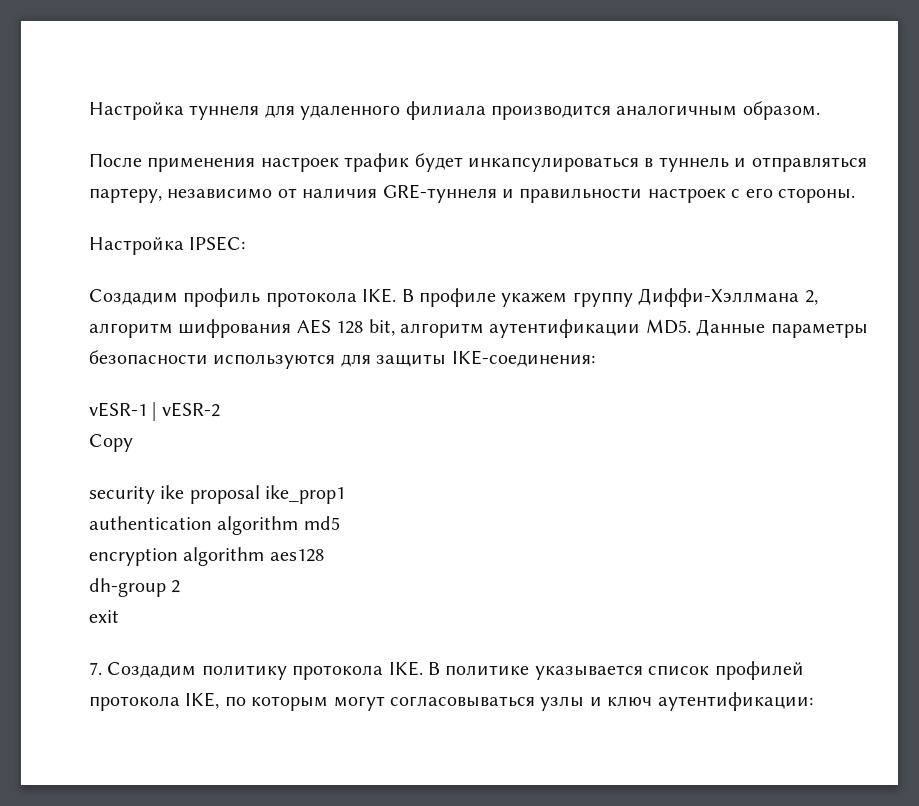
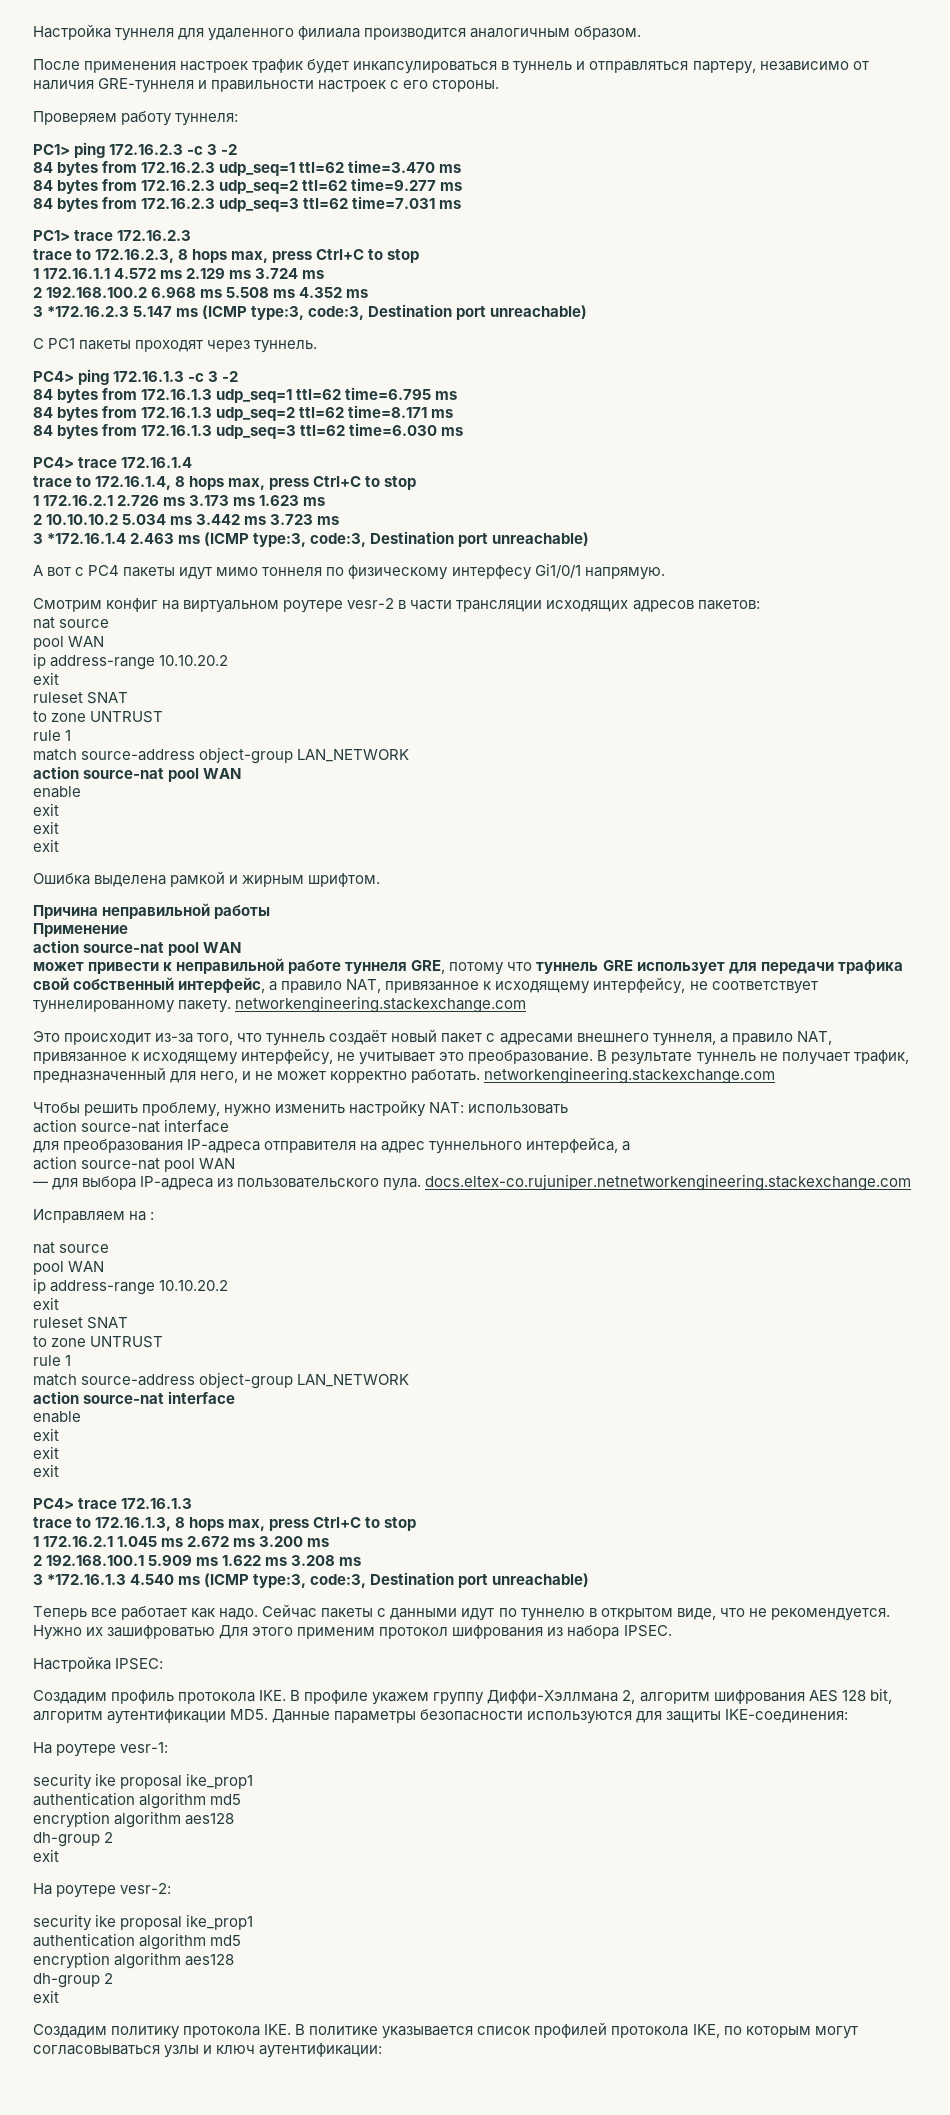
+ Проверяем работу туннеля:
+ PC1> ping 172.16.2.3 -c 3 -2
+ 84 bytes from 172.16.2.3 udp_seq=1 ttl=62 time=3.470 ms
+ 84 bytes from 172.16.2.3 udp_seq=2 ttl=62 time=9.277 ms
+ 84 bytes from 172.16.2.3 udp_seq=3 ttl=62 time=7.031 ms
+ PC1> trace 172.16.2.3
+ trace to 172.16.2.3, 8 hops max, press Ctrl+C to stop
+ 1 172.16.1.1 4.572 ms 2.129 ms 3.724 ms
+ 2 192.168.100.2 6.968 ms 5.508 ms 4.352 ms
+ 3 *172.16.2.3 5.147 ms (ICMP type:3, code:3, Destination port unreachable)
+ C PC1 пакеты проходят через туннель.
+ PC4> ping 172.16.1.3 -c 3 -2
+ 84 bytes from 172.16.1.3 udp_seq=1 ttl=62 time=6.795 ms
+ 84 bytes from 172.16.1.3 udp_seq=2 ttl=62 time=8.171 ms
+ 84 bytes from 172.16.1.3 udp_seq=3 ttl=62 time=6.030 ms
+ PC4> trace 172.16.1.4
+ trace to 172.16.1.4, 8 hops max, press Ctrl+C to stop
+ 1 172.16.2.1 2.726 ms 3.173 ms 1.623 ms
+ 2 10.10.10.2 5.034 ms 3.442 ms 3.723 ms
+ 3 *172.16.1.4 2.463 ms (ICMP type:3, code:3, Destination port unreachable)
+ А вот с РС4 пакеты идут мимо тоннеля по физическому интерфесу Gi1/0/1 напрямую.
+ Смотрим конфиг на виртуальном роутере vesr-2 в части трансляции исходящих адресов пакетов:
+ nat source
+ pool WAN
+ ip address-range 10.10.20.2
+ exit
+ ruleset SNAT
+ to zone UNTRUST
+ rule 1
+ match source-address object-group LAN_NETWORK
+ action source-nat pool WAN
+ enable
+ exit
+ exit
+ exit
+ Ошибка выделена рамкой и жирным шрифтом.
+ Причина неправильной работы
+ Применение
+ action source-nat pool WAN
+ может привести к неправильной работе туннеля GRE, потому что туннель GRE использует для передачи трафика свой собственный интерфейс, а правило NAT, привязанное к исходящему интерфейсу, не соответствует туннелированному пакету. networkengineering.stackexchange.com
+ Это происходит из-за того, что туннель создаёт новый пакет с адресами внешнего туннеля, а правило NAT, привязанное к исходящему интерфейсу, не учитывает это преобразование. В результате туннель не получает трафик, предназначенный для него, и не может корректно работать. networkengineering.stackexchange.com
+ Чтобы решить проблему, нужно изменить настройку NAT: использовать
+ action source-nat interface
+ для преобразования IP-адреса отправителя на адрес туннельного интерфейса, а
+ action source-nat pool WAN
+ — для выбора IP-адреса из пользовательского пула. docs.eltex-co.rujuniper.netnetworkengineering.stackexchange.com
+ Исправляем на :
+ nat source
+ pool WAN
+ ip address-range 10.10.20.2
+ exit
+ ruleset SNAT
+ to zone UNTRUST
+ rule 1
+ match source-address object-group LAN_NETWORK
+ action source-nat interface
+ enable
+ exit
+ exit
+ exit
+ PC4> trace 172.16.1.3
+ trace to 172.16.1.3, 8 hops max, press Ctrl+C to stop
+ 1 172.16.2.1 1.045 ms 2.672 ms 3.200 ms
+ 2 192.168.100.1 5.909 ms 1.622 ms 3.208 ms
+ 3 *172.16.1.3 4.540 ms (ICMP type:3, code:3, Destination port unreachable)
+ Теперь все работает как надо. Сейчас пакеты с данными идут по туннелю в открытом виде, что не рекомендуется. Нужно их зашифроватью Для этого применим протокол шифрования из набора IPSEC.
- vESR-1 | vESR-2
- Copy
+ На роутере vesr-1:
- 7. Создадим политику протокола IKE. В политике указывается список профилей протокола IKE, по которым могут согласовываться узлы и ключ аутентификации:
+ На роутере vesr-2:
+ security ike proposal ike_prop1
+ authentication algorithm md5
+ encryption algorithm aes128
+ dh-group 2
+ exit
+ Создадим политику протокола IKE. В политике указывается список профилей протокола IKE, по которым могут согласовываться узлы и ключ аутентификации:

